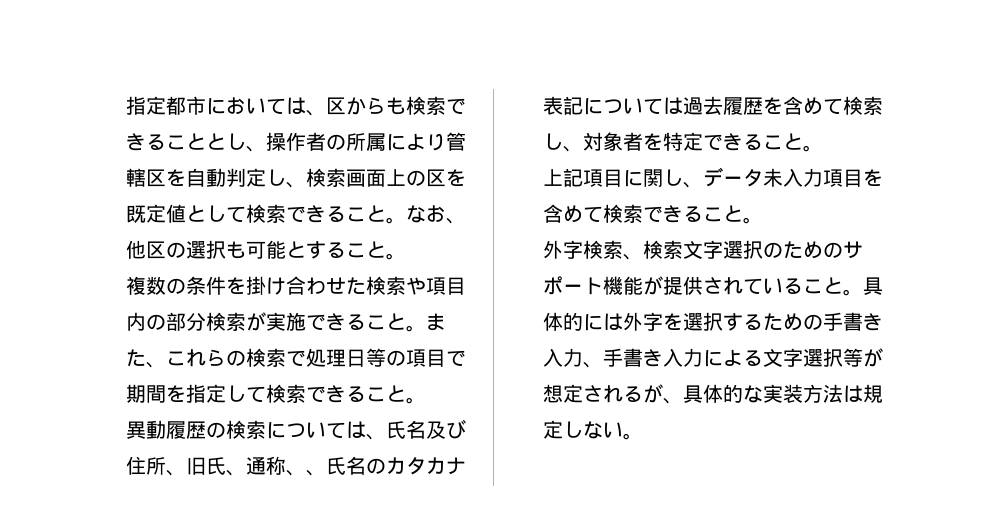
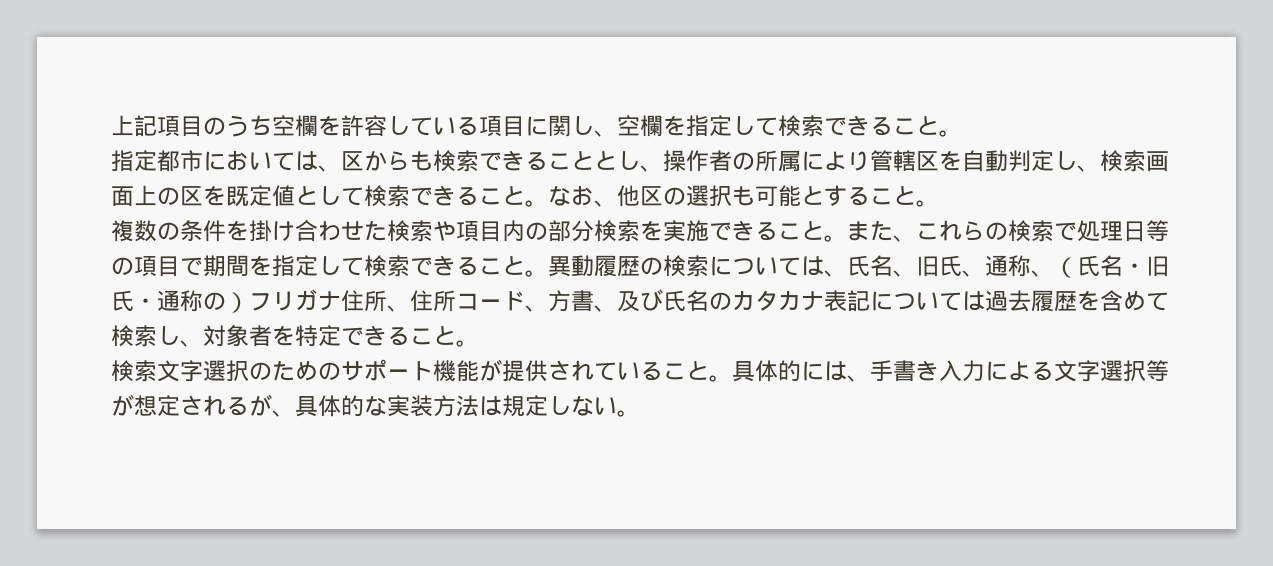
+ 上記項目のうち空欄を許容している項目に関し、空欄を指定して検索できること。
- 複数の条件を掛け合わせた検索や項目内の部分検索が実施できること。
+ 複数の条件を掛け合わせた検索や項目内の部分検索を実施できること。
- また、これらの検索で処理日等の項目で期間を指定して検索できること。
- 異動履歴の検索については、氏名及び住所、旧氏、通称、、氏名のカタカナ表記については過去履歴を含めて検索し、対象者を特定できること。
+ また、これらの検索で処理日等の項目で期間を指定して検索できること。異動履歴の検索については、氏名、旧氏、通称、（氏名・旧氏・通称の）フリガナ住所、住所コード、方書、及び氏名のカタカナ表記については過去履歴を含めて検索し、対象者を特定できること。
- 上記項目に関し、データ未入力項目を含めて検索できること。
- 外字検索、検索文字選択のためのサポート機能が提供されていること。
+ 検索文字選択のためのサポート機能が提供されていること。
- 具体的には外字を選択するための手書き入力、手書き入力による文字選択等が想定されるが、具体的な実装方法は規定しない。
+ 具体的には、手書き入力による文字選択等が想定されるが、具体的な実装方法は規定しない。

